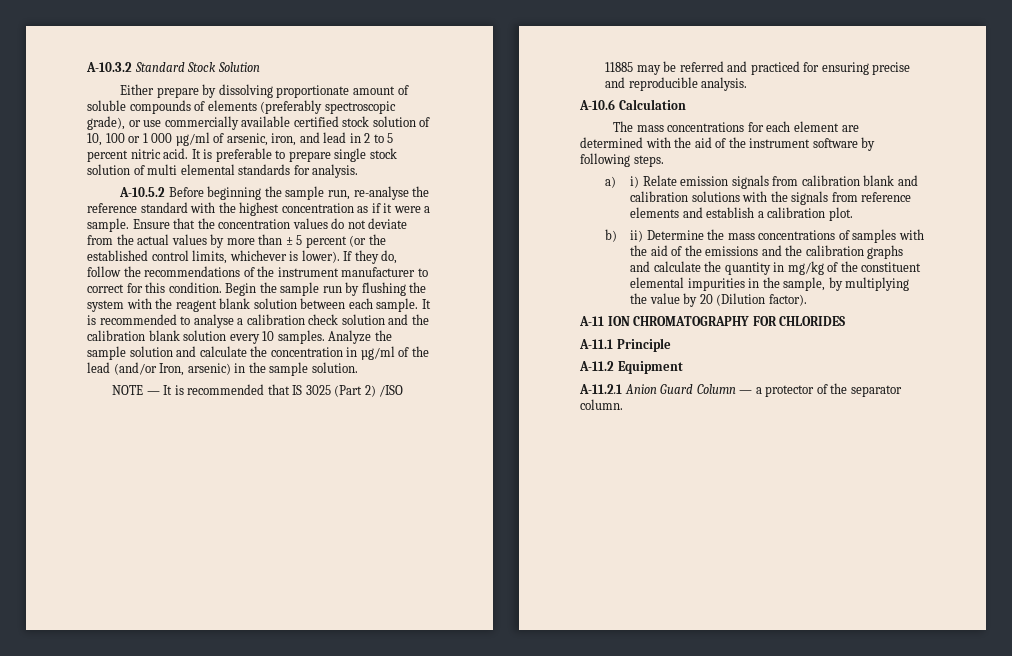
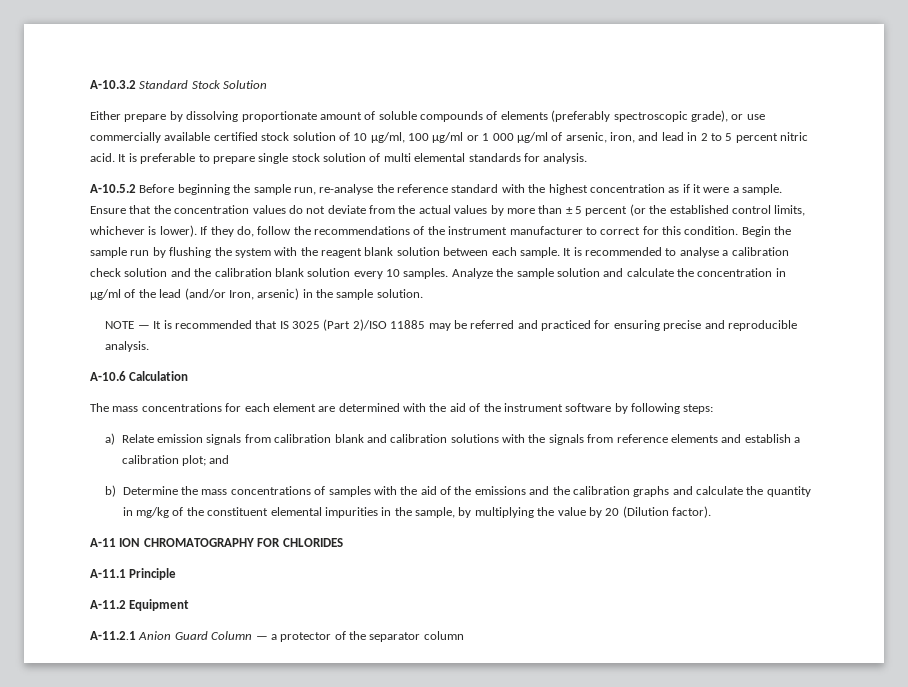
- Either prepare by dissolving proportionate amount of soluble compounds of elements (preferably spectroscopic grade), or use commercially available certified stock solution of 10, 100 or 1 000 µg/ml of arsenic, iron, and lead in 2 to 5 percent nitric acid.
+ Either prepare by dissolving proportionate amount of soluble compounds of elements (preferably spectroscopic grade), or use commercially available certified stock solution of 10 µg/ml, 100 µg/ml or 1 000 µg/ml of arsenic, iron, and lead in 2 to 5 percent nitric acid.
- NOTE — It is recommended that IS 3025 (Part 2) /ISO 11885 may be referred and practiced for ensuring precise and reproducible analysis.
+ NOTE — It is recommended that IS 3025 (Part 2)/ISO 11885 may be referred and practiced for ensuring precise and reproducible analysis.
- The mass concentrations for each element are determined with the aid of the instrument software by following steps.
+ The mass concentrations for each element are determined with the aid of the instrument software by following steps:
- a) i) Relate emission signals from calibration blank and calibration solutions with the signals from reference elements and establish a calibration plot.
+ a) Relate emission signals from calibration blank and calibration solutions with the signals from reference elements and establish a calibration plot; and
- b) ii) Determine the mass concentrations of samples with the aid of the emissions and the calibration graphs and calculate the quantity in mg/kg of the constituent elemental impurities in the sample, by multiplying the value by 20 (Dilution factor).
+ b) Determine the mass concentrations of samples with the aid of the emissions and the calibration graphs and calculate the quantity in mg/kg of the constituent elemental impurities in the sample, by multiplying the value by 20 (Dilution factor).
- A-11.2.1 Anion Guard Column — a protector of the separator column.
+ A-11.2.1 Anion Guard Column — a protector of the separator column

